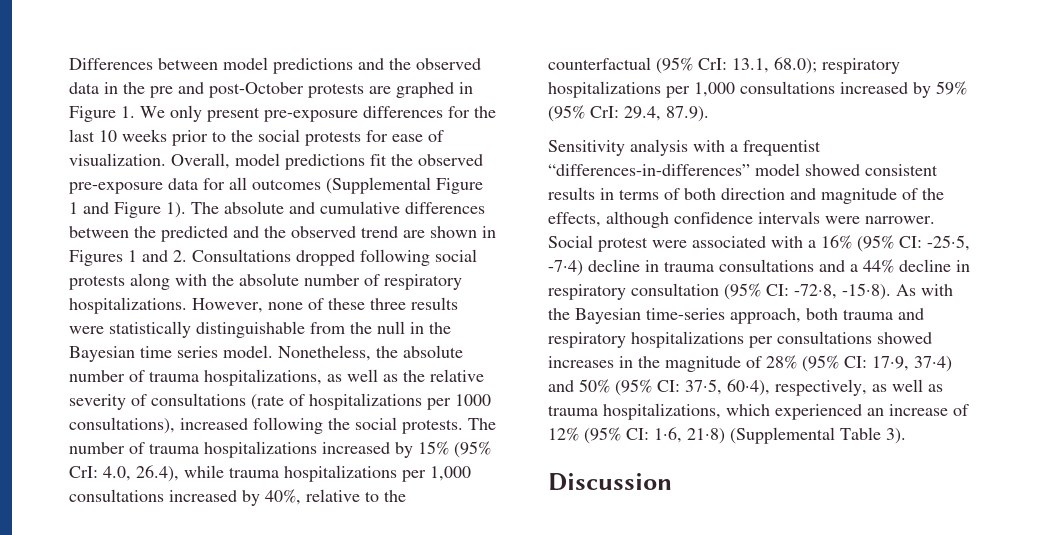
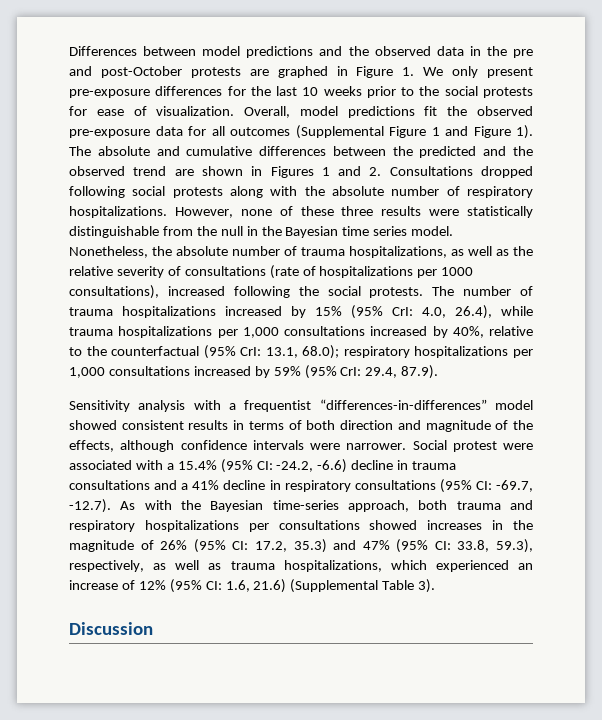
- Social protest were associated with a 16% (95% CI: -25·5, -7·4) decline in trauma consultations and a 44% decline in respiratory consultation (95% CI: -72·8, -15·8). As with the Bayesian time-series approach, both trauma and respiratory hospitalizations per consultations showed increases in the magnitude of 28% (95% CI: 17·9, 37·4) and 50% (95% CI: 37·5, 60·4), respectively, as well as trauma hospitalizations, which experienced an increase of 12% (95% CI: 1·6, 21·8) (Supplemental Table 3).
+ Social protest were associated with a 15.4% (95% CI: -24.2, -6.6) decline in trauma consultations and a 41% decline in respiratory consultations (95% CI: -69.7, -12.7). As with the Bayesian time-series approach, both trauma and respiratory hospitalizations per consultations showed increases in the magnitude of 26% (95% CI: 17.2, 35.3) and 47% (95% CI: 33.8, 59.3), respectively, as well as trauma hospitalizations, which experienced an increase of 12% (95% CI: 1.6, 21.6) (Supplemental Table 3).

